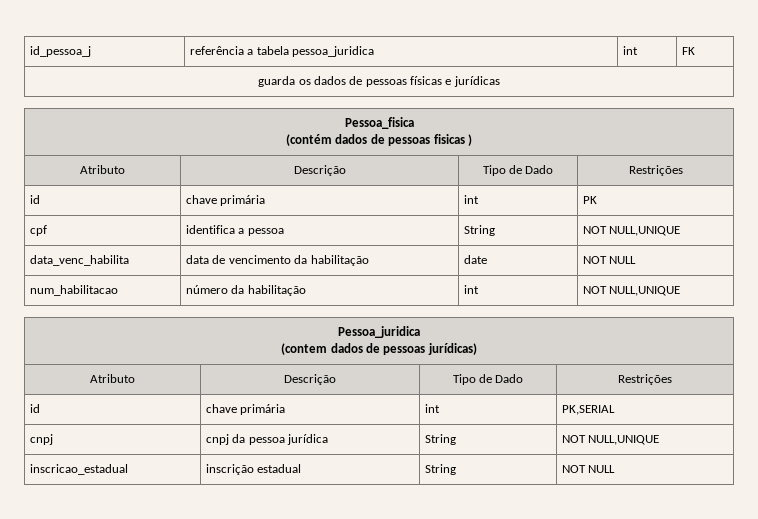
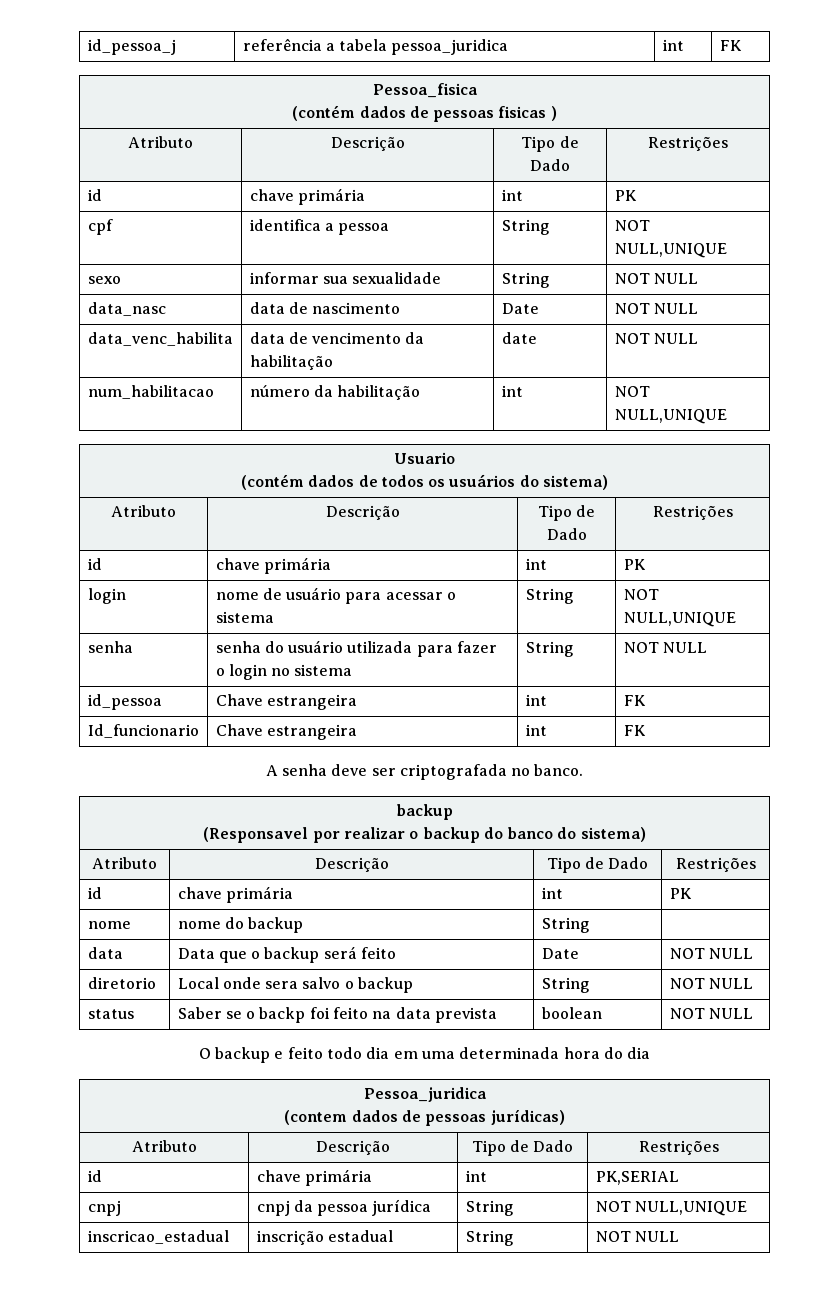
- guarda os dados de pessoas físicas e jurídicas
+ sexo | informar sua sexualidade | String | NOT NULL
+ data_nasc | data de nascimento | Date | NOT NULL
+ Usuario
+ (contém dados de todos os usuários do sistema)
+ Atributo | Descrição | Tipo de Dado | Restrições
+ id | chave primária | int | PK
+ login | nome de usuário para acessar o sistema | String | NOT NULL,UNIQUE
+ senha | senha do usuário utilizada para fazer o login no sistema | String | NOT NULL
+ id_pessoa | Chave estrangeira | int | FK
+ Id_funcionario | Chave estrangeira | int | FK
+ A senha deve ser criptografada no banco.
+ backup
+ (Responsavel por realizar o backup do banco do sistema)
+ Atributo | Descrição | Tipo de Dado | Restrições
+ id | chave primária | int | PK
+ nome | nome do backup | String |
+ data | Data que o backup será feito | Date | NOT NULL
+ diretorio | Local onde sera salvo o backup | String | NOT NULL
+ status | Saber se o backp foi feito na data prevista | boolean | NOT NULL
+ O backup e feito todo dia em uma determinada hora do dia

